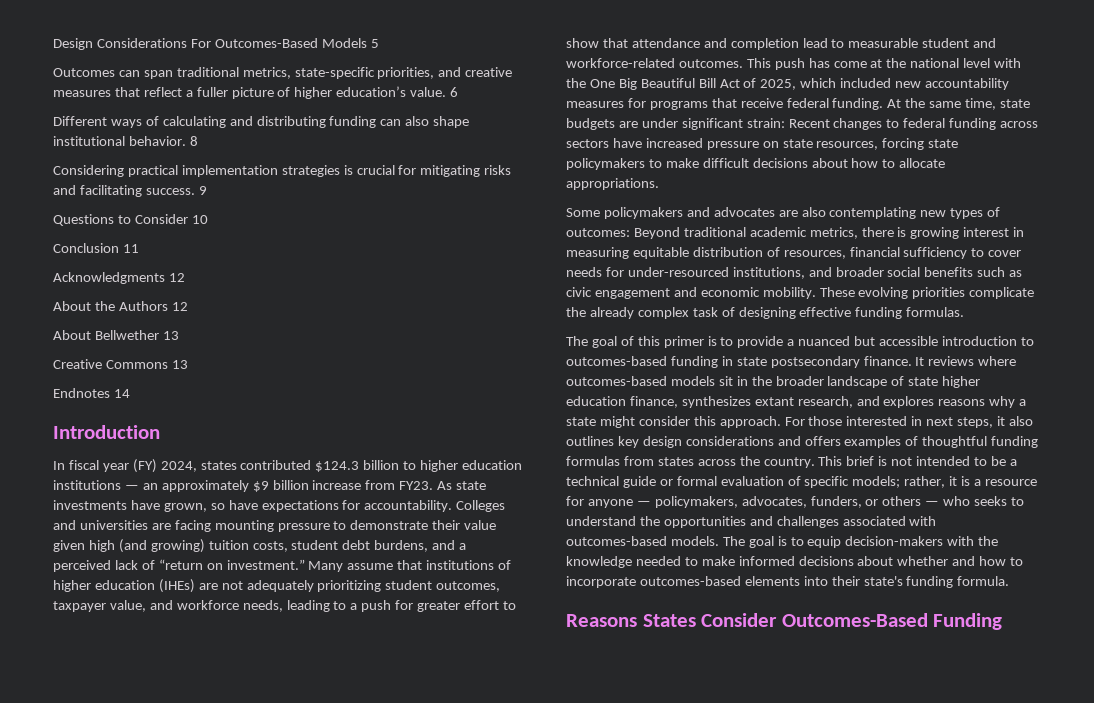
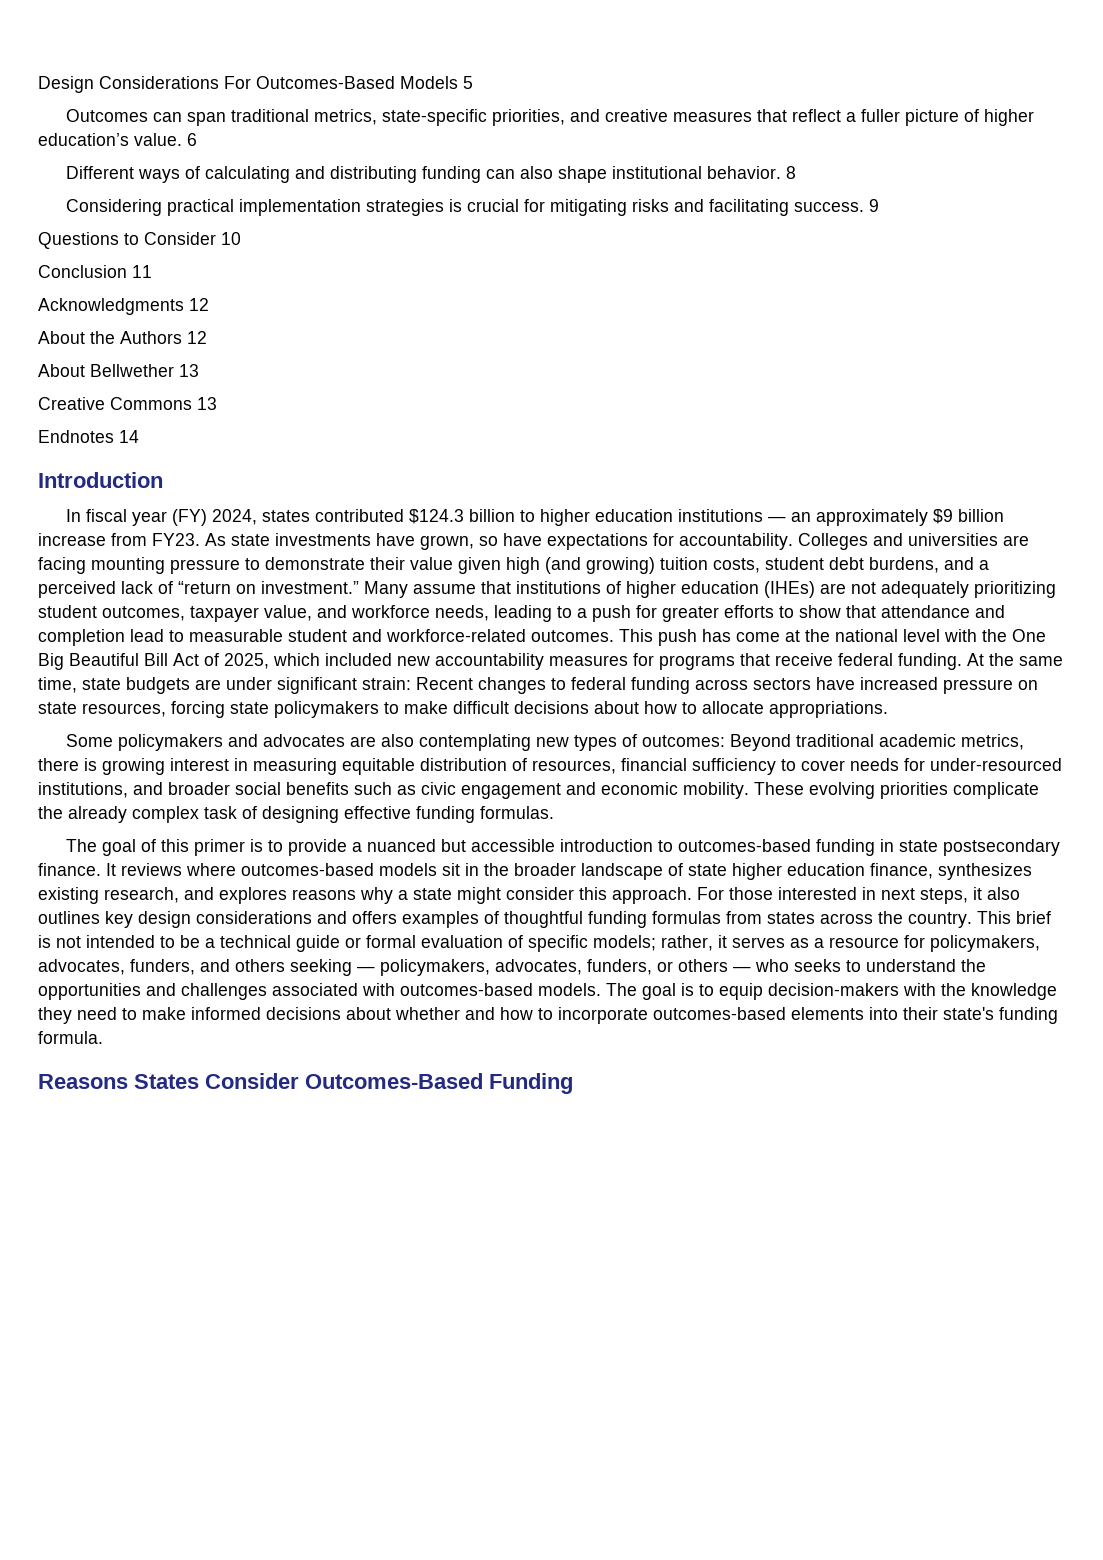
- Many assume that institutions of higher education (IHEs) are not adequately prioritizing student outcomes, taxpayer value, and workforce needs, leading to a push for greater effort to show that attendance and completion lead to measurable student and workforce-related outcomes.
+ Many assume that institutions of higher education (IHEs) are not adequately prioritizing student outcomes, taxpayer value, and workforce needs, leading to a push for greater efforts to show that attendance and completion lead to measurable student and workforce-related outcomes.
- It reviews where outcomes-based models sit in the broader landscape of state higher education finance, synthesizes extant research, and explores reasons why a state might consider this approach.
+ It reviews where outcomes-based models sit in the broader landscape of state higher education finance, synthesizes existing research, and explores reasons why a state might consider this approach.
- This brief is not intended to be a technical guide or formal evaluation of specific models; rather, it is a resource for anyone — policymakers, advocates, funders, or others — who seeks to understand the opportunities and challenges associated with outcomes-based models.
+ This brief is not intended to be a technical guide or formal evaluation of specific models; rather, it serves as a resource for policymakers, advocates, funders, and others seeking — policymakers, advocates, funders, or others — who seeks to understand the opportunities and challenges associated with outcomes-based models.
- The goal is to equip decision-makers with the knowledge needed to make informed decisions about whether and how to incorporate outcomes-based elements into their state's funding formula.
+ The goal is to equip decision-makers with the knowledge they need to make informed decisions about whether and how to incorporate outcomes-based elements into their state's funding formula.

